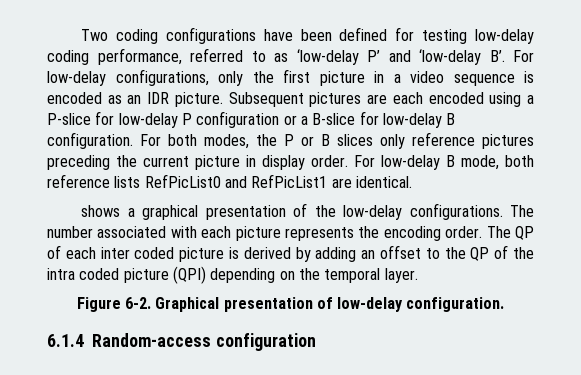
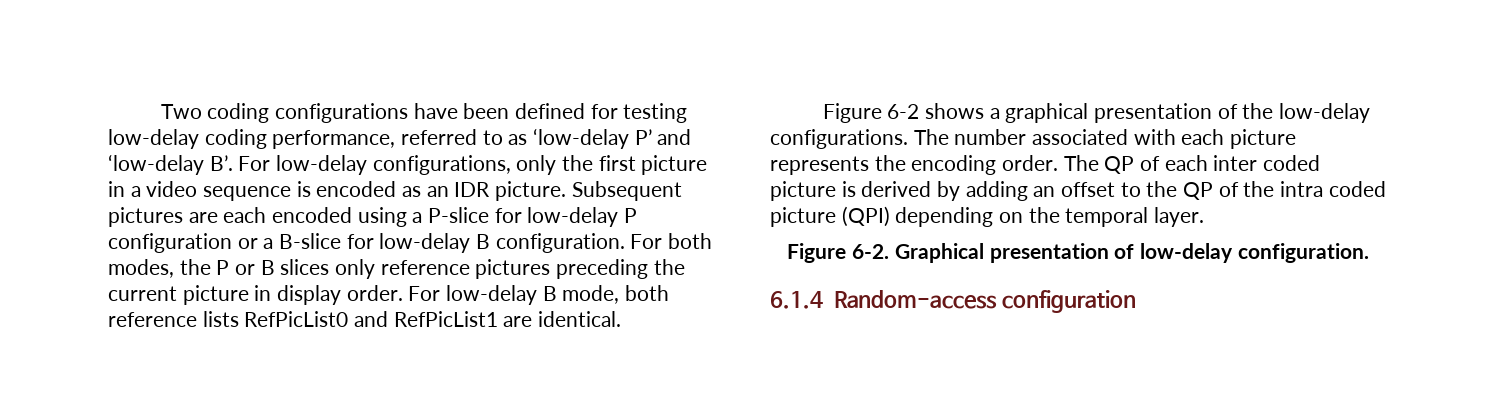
- shows a graphical presentation of the low-delay configurations.
+ Figure 6-2 shows a graphical presentation of the low-delay configurations.

